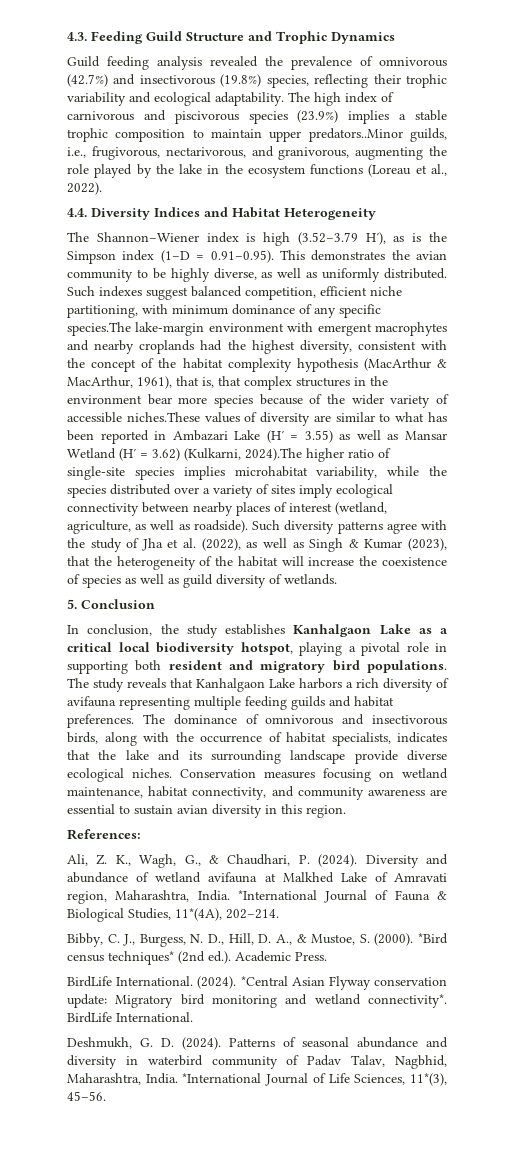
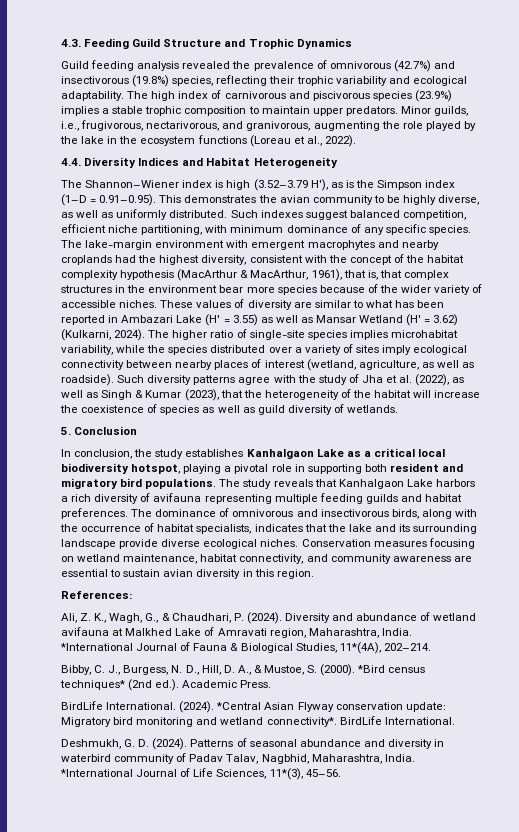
- The high index of carnivorous and piscivorous species (23.9%) implies a stable trophic composition to maintain upper predators..Minor guilds, i.e., frugivorous, nectarivorous, and granivorous, augmenting the role played by the lake in the ecosystem functions (Loreau et al., 2022).
+ The high index of carnivorous and piscivorous species (23.9%) implies a stable trophic composition to maintain upper predators. Minor guilds, i.e., frugivorous, nectarivorous, and granivorous, augmenting the role played by the lake in the ecosystem functions (Loreau et al., 2022).
- Such indexes suggest balanced competition, efficient niche partitioning, with minimum dominance of any specific species.The lake-margin environment with emergent macrophytes and nearby croplands had the highest diversity, consistent with the concept of the habitat complexity hypothesis (MacArthur & MacArthur, 1961), that is, that complex structures in the environment bear more species because of the wider variety of accessible niches.These values of diversity are similar to what has been reported in Ambazari Lake (H′ = 3.55) as well as Mansar Wetland (H′ = 3.62) (Kulkarni, 2024).The higher ratio of single-site species implies microhabitat variability, while the species distributed over a variety of sites imply ecological connectivity between nearby places of interest (wetland, agriculture, as well as roadside).
+ Such indexes suggest balanced competition, efficient niche partitioning, with minimum dominance of any specific species. The lake-margin environment with emergent macrophytes and nearby croplands had the highest diversity, consistent with the concept of the habitat complexity hypothesis (MacArthur & MacArthur, 1961), that is, that complex structures in the environment bear more species because of the wider variety of accessible niches. These values of diversity are similar to what has been reported in Ambazari Lake (H′ = 3.55) as well as Mansar Wetland (H′ = 3.62) (Kulkarni, 2024). The higher ratio of single-site species implies microhabitat variability, while the species distributed over a variety of sites imply ecological connectivity between nearby places of interest (wetland, agriculture, as well as roadside).

